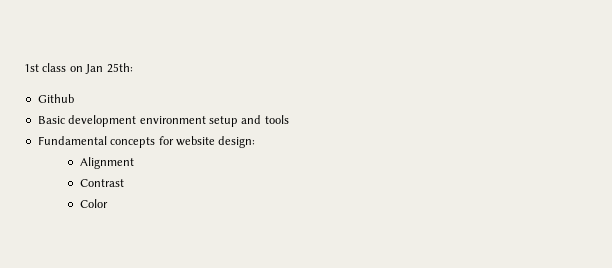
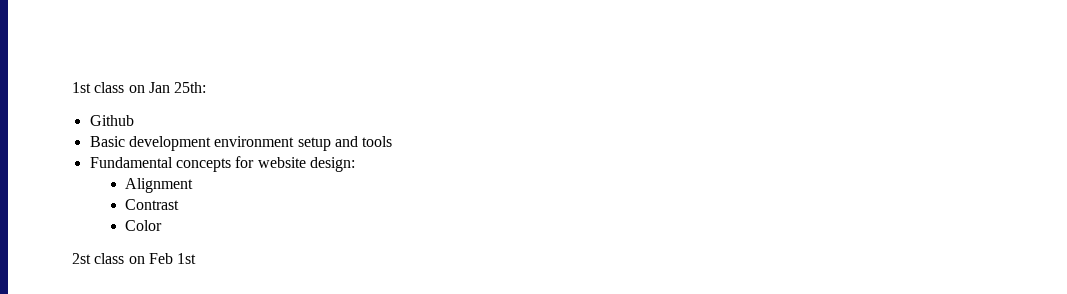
+ 2st class on Feb 1st

